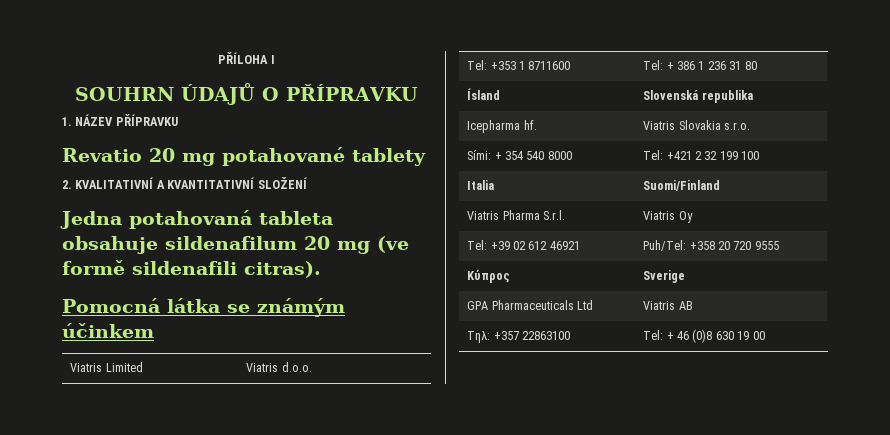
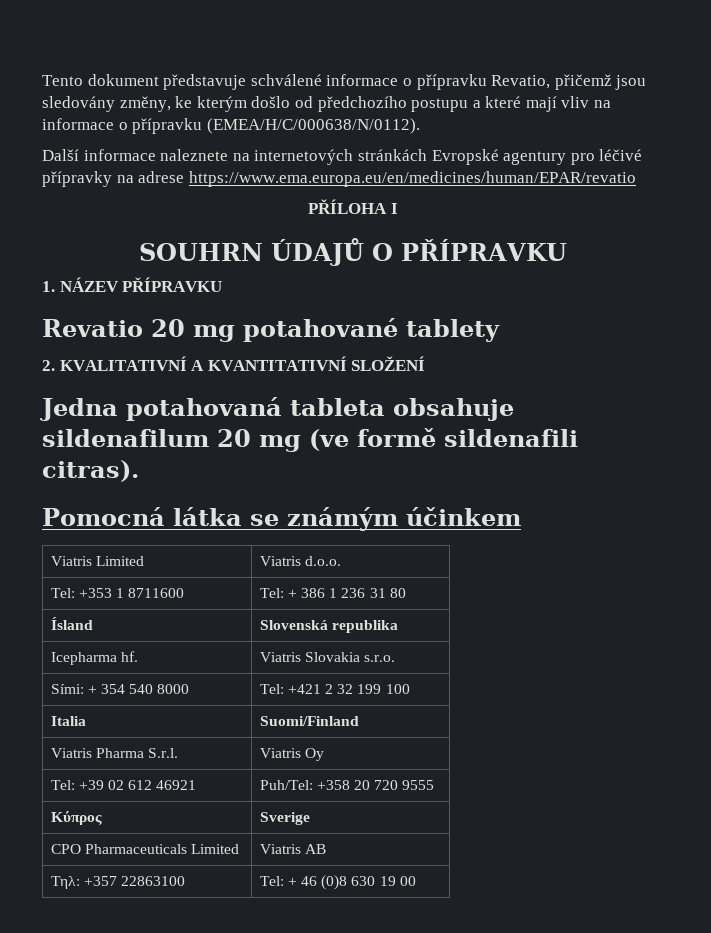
+ Tento dokument představuje schválené informace o přípravku Revatio, přičemž jsou sledovány změny, ke kterým došlo od předchozího postupu a které mají vliv na informace o přípravku (EMEA/H/C/000638/N/0112).
+ Další informace naleznete na internetových stránkách Evropské agentury pro léčivé přípravky na adrese https://www.ema.europa.eu/en/medicines/human/EPAR/revatio
- GPA Pharmaceuticals Ltd | Viatris AB
+ CPO Pharmaceuticals Limited | Viatris AB

